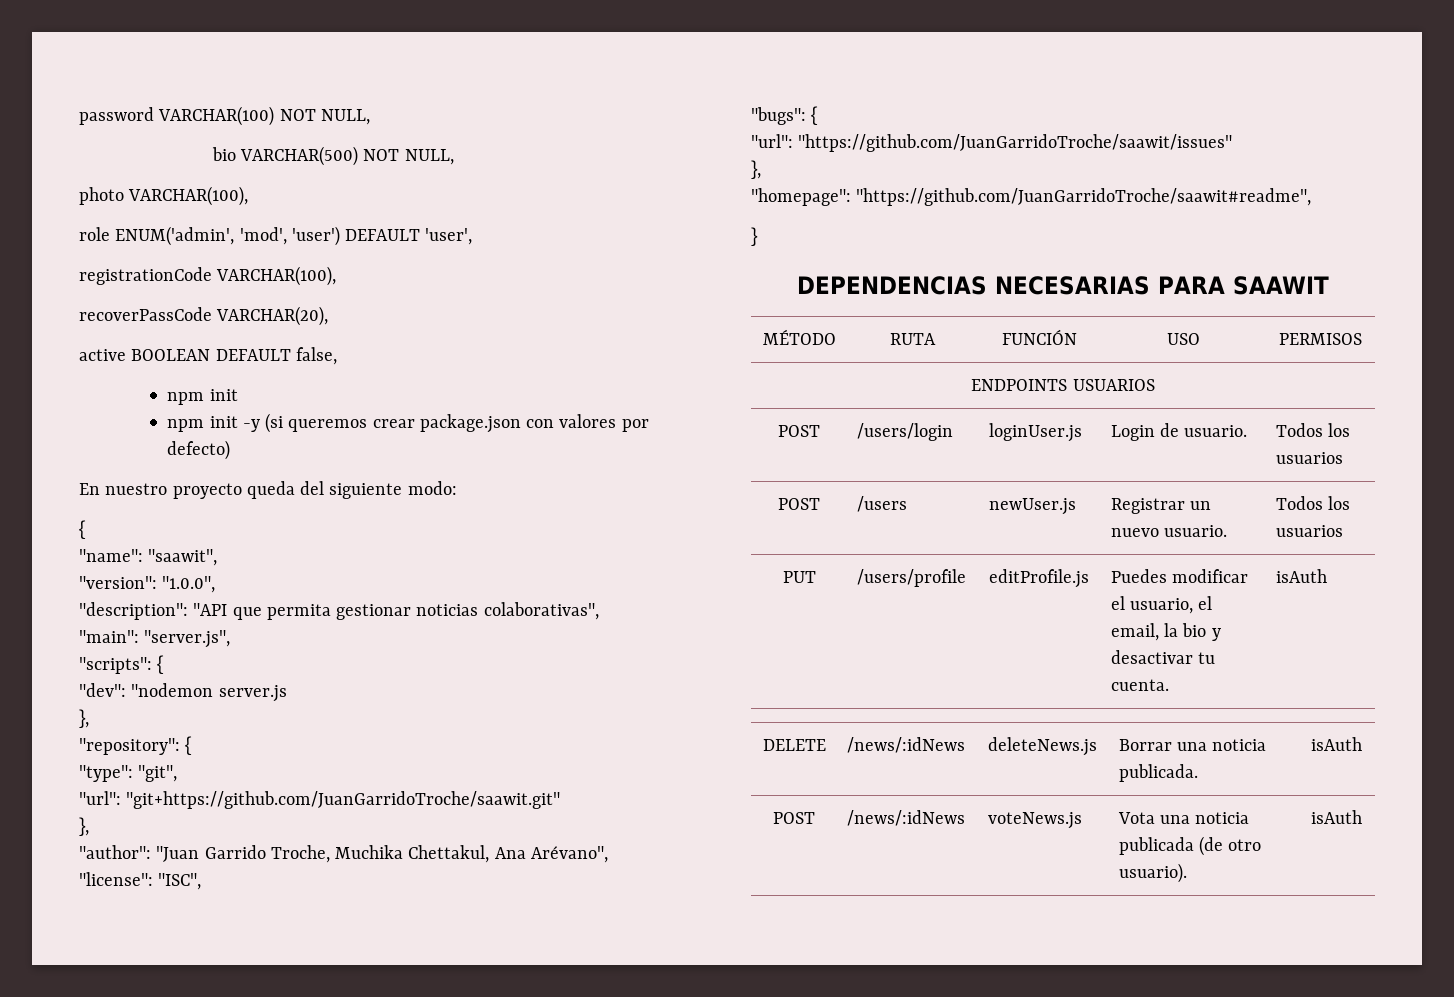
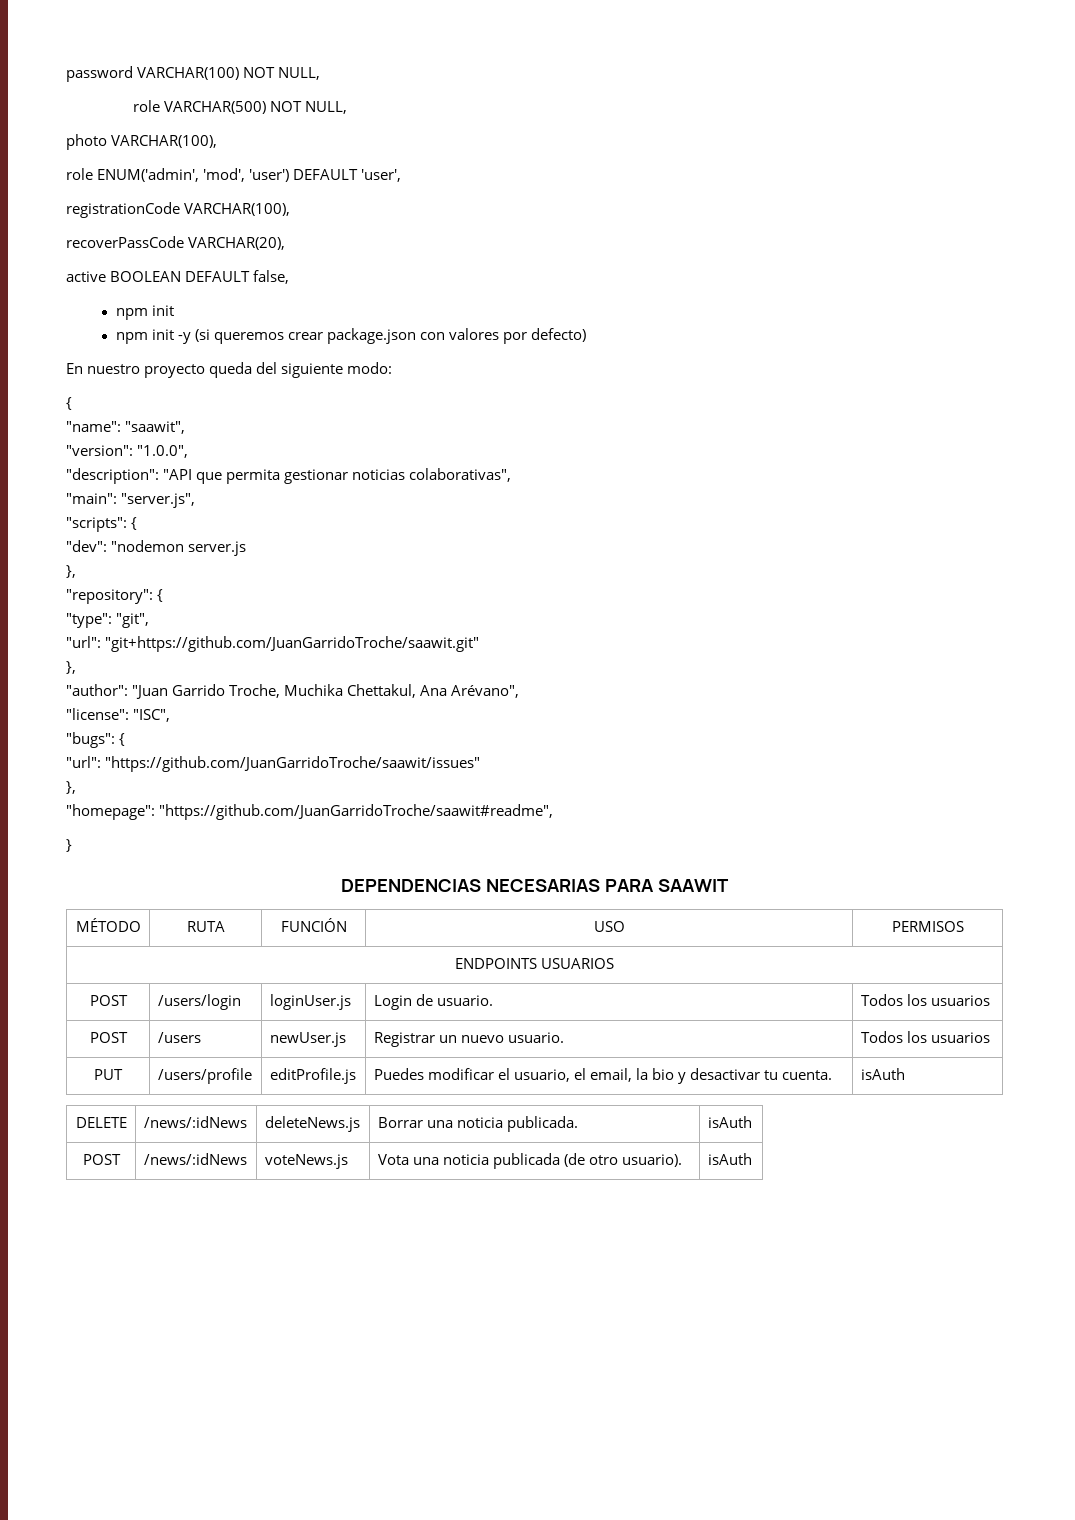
- bio VARCHAR(500) NOT NULL,
+ role VARCHAR(500) NOT NULL,

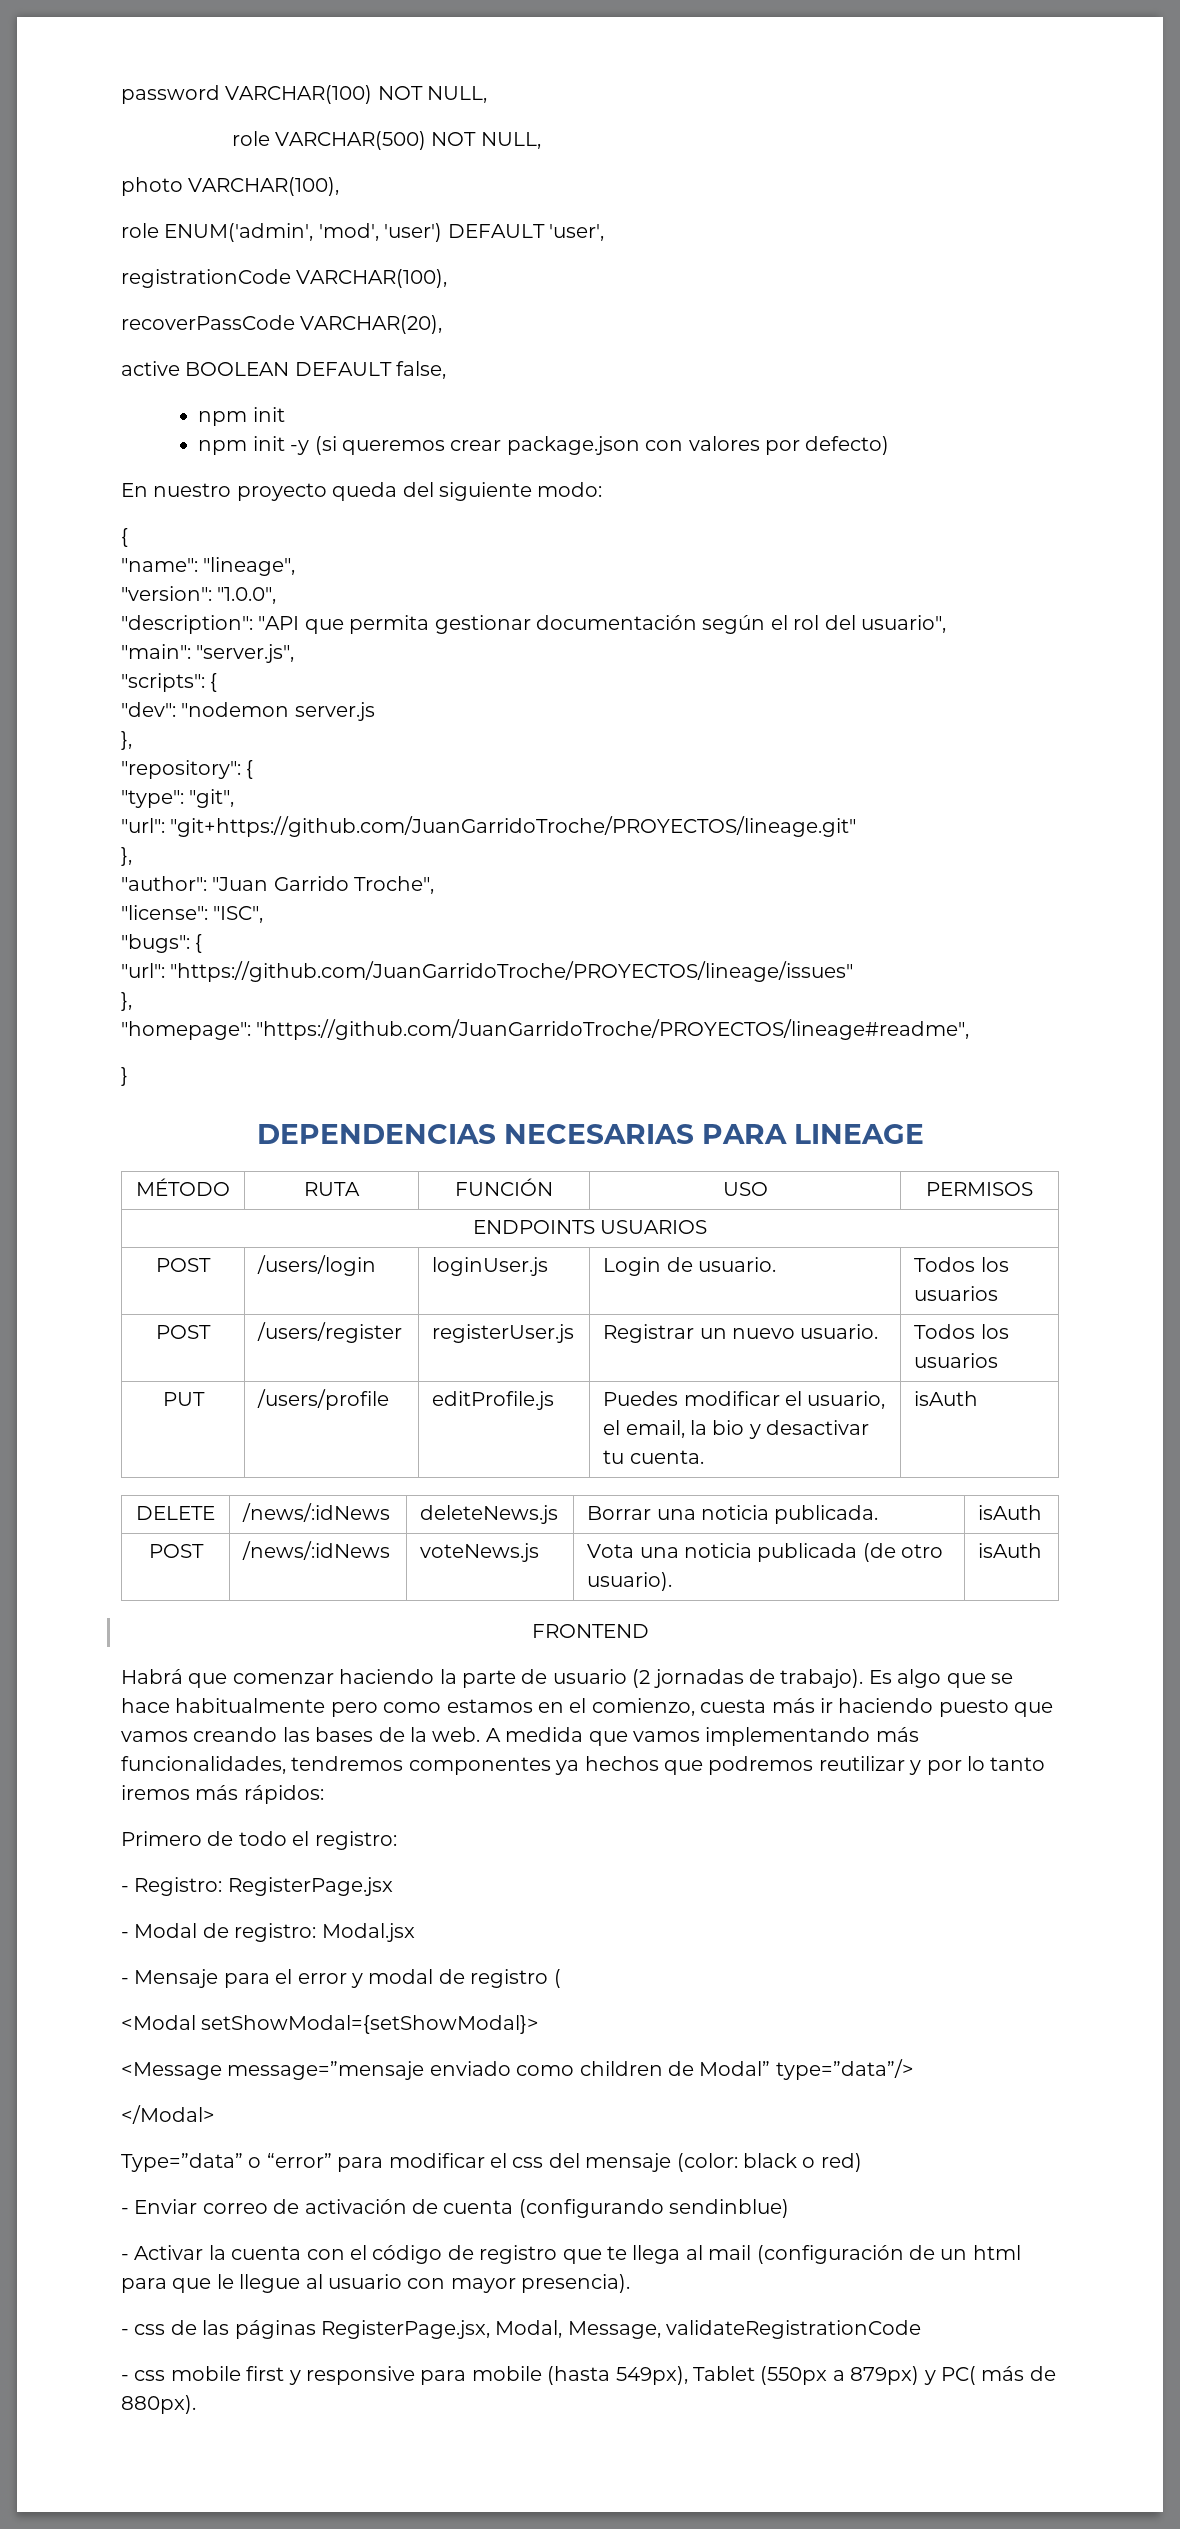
- "name": "saawit",
+ "name": "lineage",
- "description": "API que permita gestionar noticias colaborativas",
+ "description": "API que permita gestionar documentación según el rol del usuario",
- "url": "git+https://github.com/JuanGarridoTroche/saawit.git"
+ "url": "git+https://github.com/JuanGarridoTroche/PROYECTOS/lineage.git"
- "author": "Juan Garrido Troche, Muchika Chettakul, Ana Arévano",
+ "author": "Juan Garrido Troche",
- "url": "https://github.com/JuanGarridoTroche/saawit/issues"
+ "url": "https://github.com/JuanGarridoTroche/PROYECTOS/lineage/issues"
- "homepage": "https://github.com/JuanGarridoTroche/saawit#readme",
+ "homepage": "https://github.com/JuanGarridoTroche/PROYECTOS/lineage#readme",
- DEPENDENCIAS NECESARIAS PARA SAAWIT
+ DEPENDENCIAS NECESARIAS PARA LINEAGE
- POST | /users | newUser.js | Registrar un nuevo usuario. | Todos los usuarios
+ POST | /users/register | registerUser.js | Registrar un nuevo usuario. | Todos los usuarios
+ FRONTEND
+ Habrá que comenzar haciendo la parte de usuario (2 jornadas de trabajo). Es algo que se hace habitualmente pero como estamos en el comienzo, cuesta más ir haciendo puesto que vamos creando las bases de la web. A medida que vamos implementando más funcionalidades, tendremos componentes ya hechos que podremos reutilizar y por lo tanto iremos más rápidos:
+ Primero de todo el registro:
+ - Registro: RegisterPage.jsx
+ - Modal de registro: Modal.jsx
+ - Mensaje para el error y modal de registro (
+ <Modal setShowModal={setShowModal}>
+ <Message message=”mensaje enviado como children de Modal” type=”data”/>
+ </Modal>
+ Type=”data” o “error” para modificar el css del mensaje (color: black o red)
+ - Enviar correo de activación de cuenta (configurando sendinblue)
+ - Activar la cuenta con el código de registro que te llega al mail (configuración de un html para que le llegue al usuario con mayor presencia).
+ - css de las páginas RegisterPage.jsx, Modal, Message, validateRegistrationCode
+ - css mobile first y responsive para mobile (hasta 549px), Tablet (550px a 879px) y PC( más de 880px).

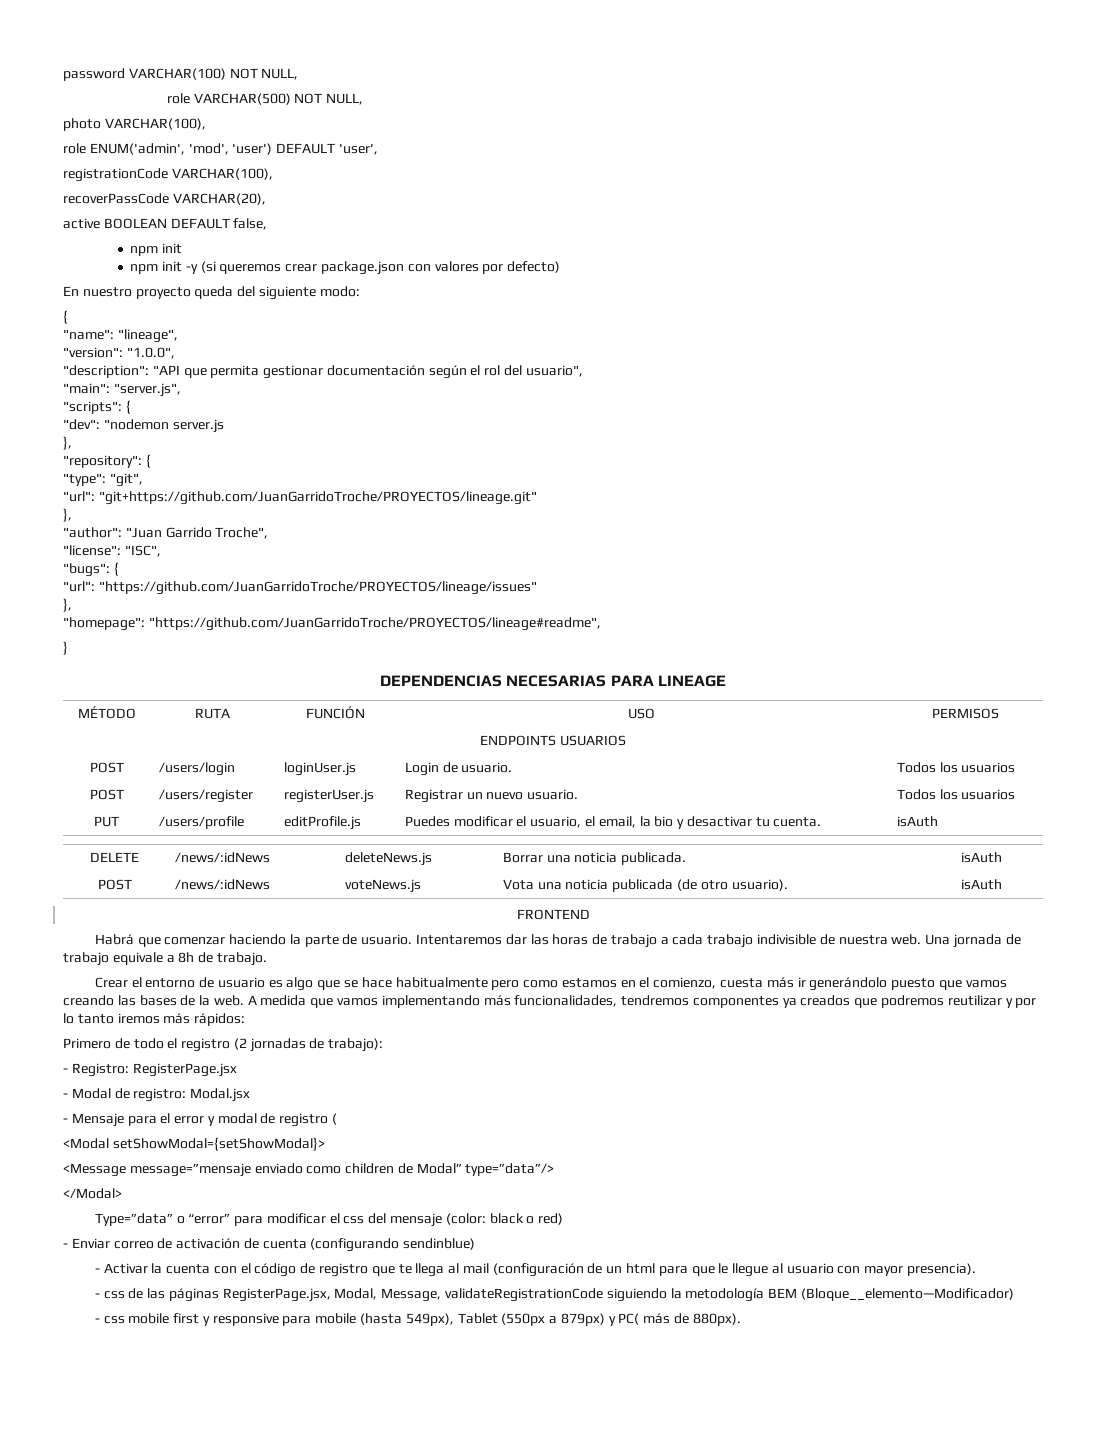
- Habrá que comenzar haciendo la parte de usuario (2 jornadas de trabajo). Es algo que se hace habitualmente pero como estamos en el comienzo, cuesta más ir haciendo puesto que vamos creando las bases de la web.
+ Habrá que comenzar haciendo la parte de usuario. Intentaremos dar las horas de trabajo a cada trabajo indivisible de nuestra web. Una jornada de trabajo equivale a 8h de trabajo.
+ Crear el entorno de usuario es algo que se hace habitualmente pero como estamos en el comienzo, cuesta más ir generándolo puesto que vamos creando las bases de la web.
- A medida que vamos implementando más funcionalidades, tendremos componentes ya hechos que podremos reutilizar y por lo tanto iremos más rápidos:
+ A medida que vamos implementando más funcionalidades, tendremos componentes ya creados que podremos reutilizar y por lo tanto iremos más rápidos:
- Primero de todo el registro:
+ Primero de todo el registro (2 jornadas de trabajo):
- - css de las páginas RegisterPage.jsx, Modal, Message, validateRegistrationCode
+ - css de las páginas RegisterPage.jsx, Modal, Message, validateRegistrationCode siguiendo la metodología BEM (Bloque__elemento—Modificador)

